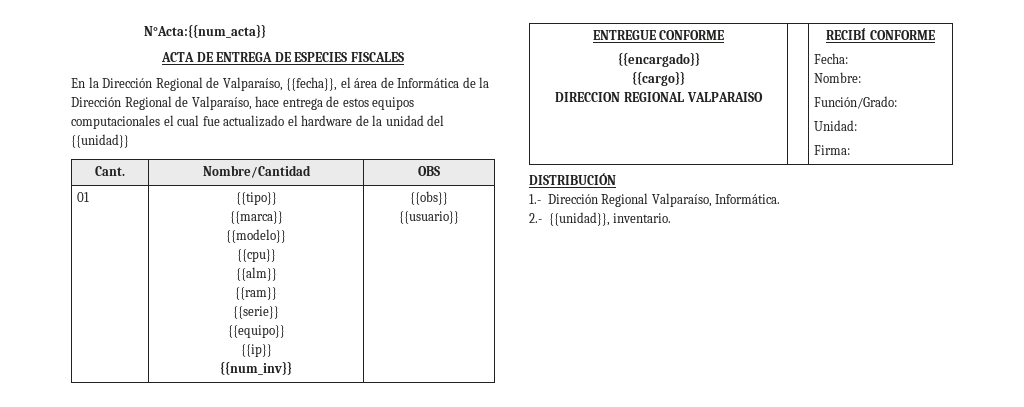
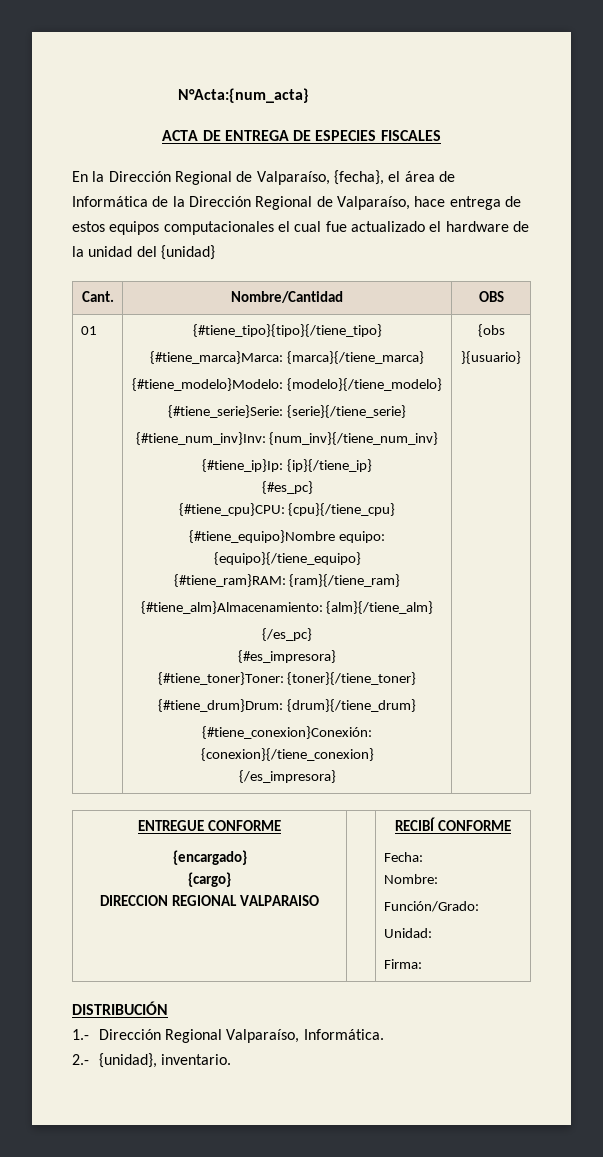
- N°Acta:{{num_acta}}
+ N°Acta:{num_acta}
- En la Dirección Regional de Valparaíso, {{fecha}}, el área de Informática de la Dirección Regional de Valparaíso, hace entrega de estos equipos computacionales el cual fue actualizado el hardware de la unidad del {{unidad}}
+ En la Dirección Regional de Valparaíso, {fecha}, el área de Informática de la Dirección Regional de Valparaíso, hace entrega de estos equipos computacionales el cual fue actualizado el hardware de la unidad del {unidad}
- 01 | {{tipo}}
- {{marca}}
- {{modelo}}
- {{cpu}}
- {{alm}}
- {{ram}}
- {{serie}}
- {{equipo}}
- {{ip}}
- {{num_inv}} | {{obs}}
- {{usuario}}
+ 01 | {#tiene_tipo}{tipo}{/tiene_tipo}
+ {#tiene_marca}Marca: {marca}{/tiene_marca}
+ {#tiene_modelo}Modelo: {modelo}{/tiene_modelo}
+ {#tiene_serie}Serie: {serie}{/tiene_serie}
+ {#tiene_num_inv}Inv: {num_inv}{/tiene_num_inv}
+ {#tiene_ip}Ip: {ip}{/tiene_ip}
+ {#es_pc}
+ {#tiene_cpu}CPU: {cpu}{/tiene_cpu}
+ {#tiene_equipo}Nombre equipo: {equipo}{/tiene_equipo}
+ {#tiene_ram}RAM: {ram}{/tiene_ram}
+ {#tiene_alm}Almacenamiento: {alm}{/tiene_alm}
+ {/es_pc}
+ {#es_impresora}
+ {#tiene_toner}Toner: {toner}{/tiene_toner}
+ {#tiene_drum}Drum: {drum}{/tiene_drum}
+ {#tiene_conexion}Conexión: {conexion}{/tiene_conexion}
+ {/es_impresora} | {obs
+ }{usuario}
  ENTREGUE CONFORME
- {{encargado}}
- {{cargo}}
+ {encargado}
+ {cargo}
- 2.- {{unidad}}, inventario.
+ 2.- {unidad}, inventario.

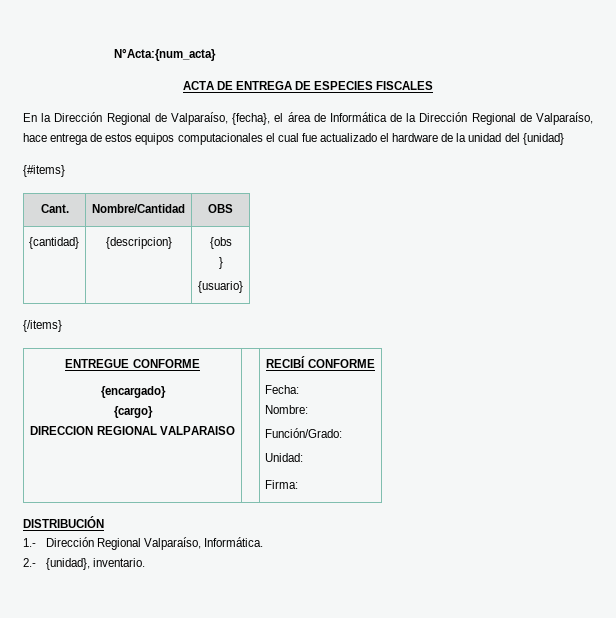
+ {#items}
- 01 | {#tiene_tipo}{tipo}{/tiene_tipo}
- {#tiene_marca}Marca: {marca}{/tiene_marca}
- {#tiene_modelo}Modelo: {modelo}{/tiene_modelo}
- {#tiene_serie}Serie: {serie}{/tiene_serie}
- {#tiene_num_inv}Inv: {num_inv}{/tiene_num_inv}
- {#tiene_ip}Ip: {ip}{/tiene_ip}
- {#es_pc}
- {#tiene_cpu}CPU: {cpu}{/tiene_cpu}
- {#tiene_equipo}Nombre equipo: {equipo}{/tiene_equipo}
- {#tiene_ram}RAM: {ram}{/tiene_ram}
- {#tiene_alm}Almacenamiento: {alm}{/tiene_alm}
- {/es_pc}
- {#es_impresora}
- {#tiene_toner}Toner: {toner}{/tiene_toner}
- {#tiene_drum}Drum: {drum}{/tiene_drum}
- {#tiene_conexion}Conexión: {conexion}{/tiene_conexion}
- {/es_impresora} | {obs
- }{usuario}
+ {cantidad} | {descripcion} | {obs
+ }
+ {usuario}
+ {/items}

